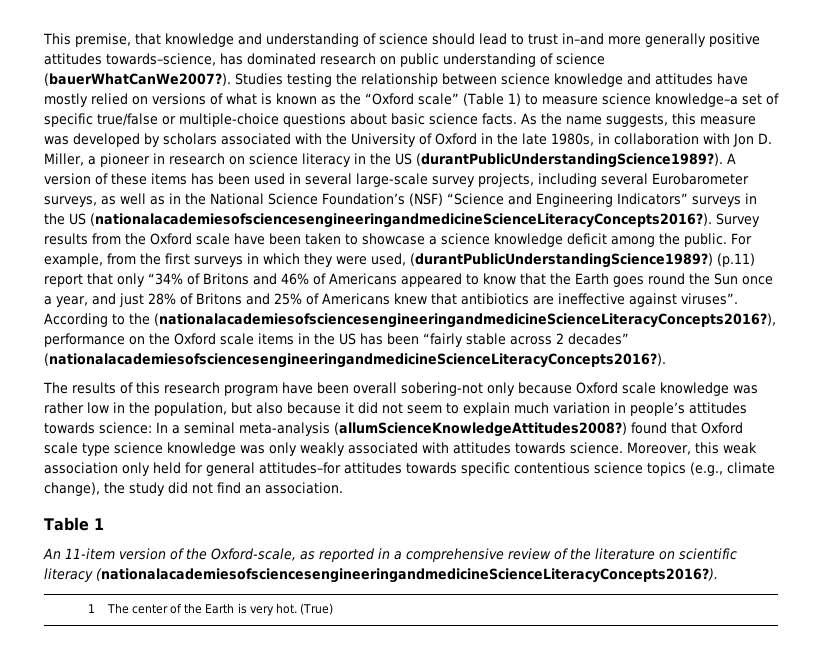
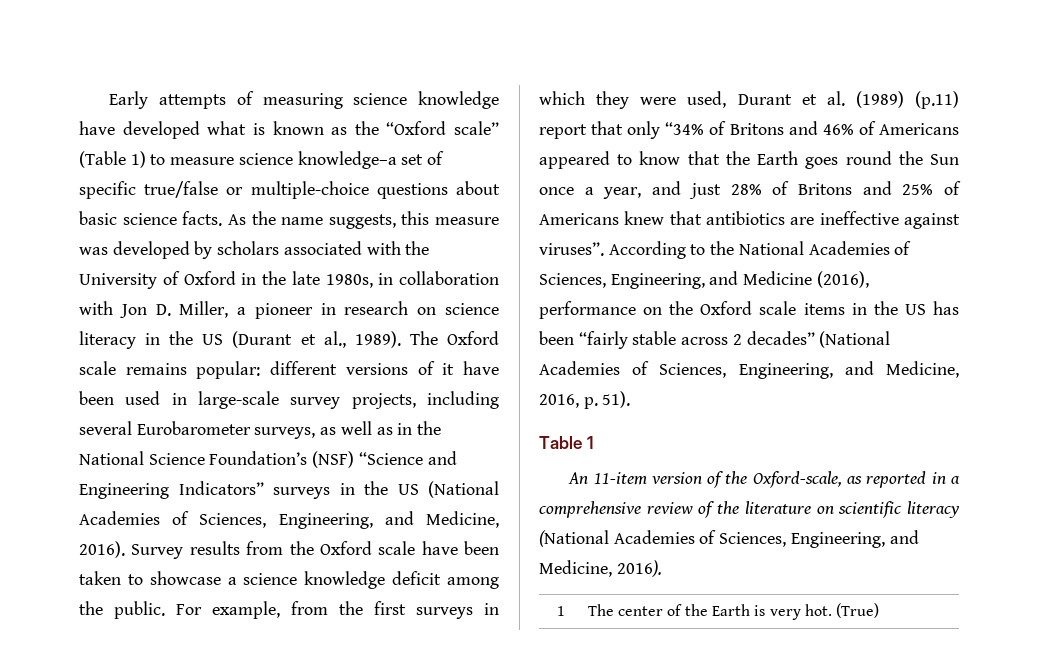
- This premise, that knowledge and understanding of science should lead to trust in–and more generally positive attitudes towards–science, has dominated research on public understanding of science (bauerWhatCanWe2007?). Studies testing the relationship between science knowledge and attitudes have mostly relied on versions of what is known as the “Oxford scale” (Table 1) to measure science knowledge–a set of specific true/false or multiple-choice questions about basic science facts.
+ Early attempts of measuring science knowledge have developed what is known as the “Oxford scale” (Table 1) to measure science knowledge–a set of specific true/false or multiple-choice questions about basic science facts.
- As the name suggests, this measure was developed by scholars associated with the University of Oxford in the late 1980s, in collaboration with Jon D. Miller, a pioneer in research on science literacy in the US (durantPublicUnderstandingScience1989?). A version of these items has been used in several large-scale survey projects, including several Eurobarometer surveys, as well as in the National Science Foundation’s (NSF) “Science and Engineering Indicators” surveys in the US (nationalacademiesofsciencesengineeringandmedicineScienceLiteracyConcepts2016?).
+ As the name suggests, this measure was developed by scholars associated with the University of Oxford in the late 1980s, in collaboration with Jon D. Miller, a pioneer in research on science literacy in the US (Durant et al., 1989). The Oxford scale remains popular: different versions of it have been used in large-scale survey projects, including several Eurobarometer surveys, as well as in the National Science Foundation’s (NSF) “Science and Engineering Indicators” surveys in the US (National Academies of Sciences, Engineering, and Medicine, 2016).
- For example, from the first surveys in which they were used, (durantPublicUnderstandingScience1989?) (p.11) report that only “34% of Britons and 46% of Americans appeared to know that the Earth goes round the Sun once a year, and just 28% of Britons and 25% of Americans knew that antibiotics are ineffective against viruses”.
+ For example, from the first surveys in which they were used, Durant et al. (1989) (p.11) report that only “34% of Britons and 46% of Americans appeared to know that the Earth goes round the Sun once a year, and just 28% of Britons and 25% of Americans knew that antibiotics are ineffective against viruses”.
- According to the (nationalacademiesofsciencesengineeringandmedicineScienceLiteracyConcepts2016?), performance on the Oxford scale items in the US has been “fairly stable across 2 decades” (nationalacademiesofsciencesengineeringandmedicineScienceLiteracyConcepts2016?).
- The results of this research program have been overall sobering-not only because Oxford scale knowledge was rather low in the population, but also because it did not seem to explain much variation in people’s attitudes towards science: In a seminal meta-analysis (allumScienceKnowledgeAttitudes2008?) found that Oxford scale type science knowledge was only weakly associated with attitudes towards science. Moreover, this weak association only held for general attitudes–for attitudes towards specific contentious science topics (e.g., climate change), the study did not find an association.
+ According to the National Academies of Sciences, Engineering, and Medicine (2016), performance on the Oxford scale items in the US has been “fairly stable across 2 decades” (National Academies of Sciences, Engineering, and Medicine, 2016, p. 51).
- An 11-item version of the Oxford-scale, as reported in a comprehensive review of the literature on scientific literacy (nationalacademiesofsciencesengineeringandmedicineScienceLiteracyConcepts2016?).
+ An 11-item version of the Oxford-scale, as reported in a comprehensive review of the literature on scientific literacy (National Academies of Sciences, Engineering, and Medicine, 2016).

